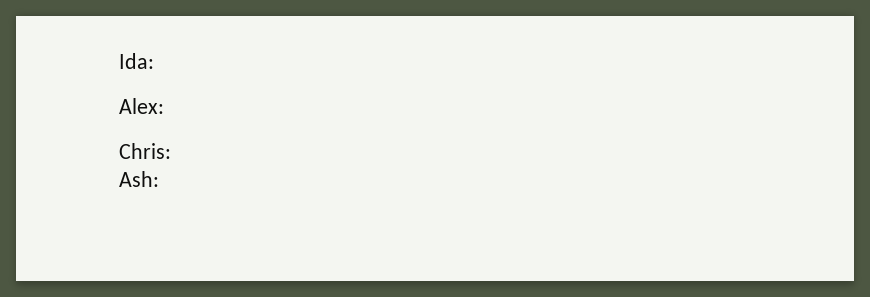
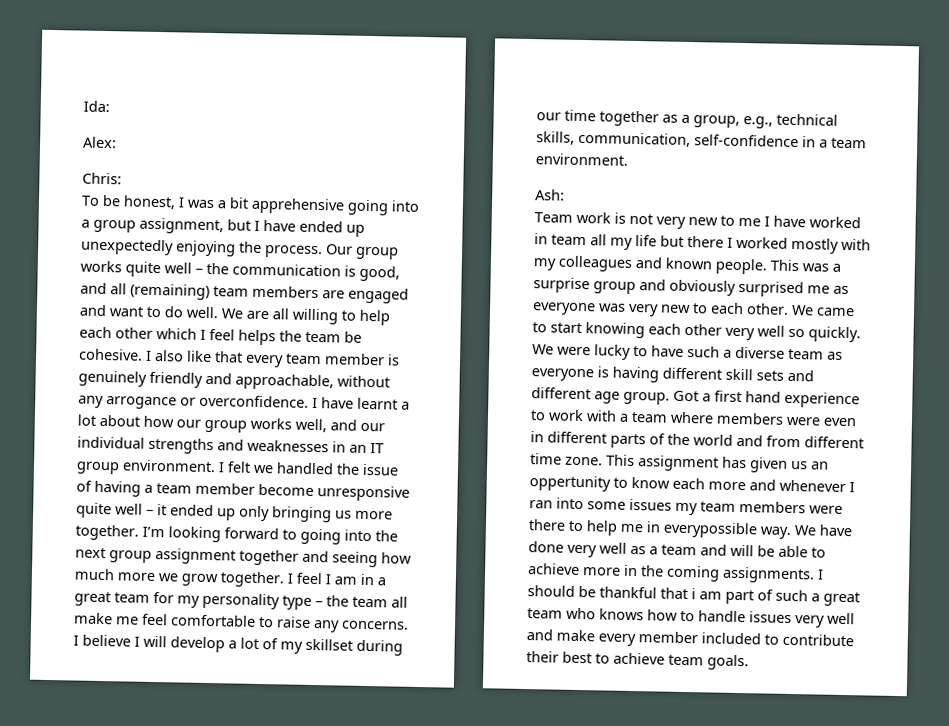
+ To be honest, I was a bit apprehensive going into a group assignment, but I have ended up unexpectedly enjoying the process. Our group works quite well – the communication is good, and all (remaining) team members are engaged and want to do well. We are all willing to help each other which I feel helps the team be cohesive. I also like that every team member is genuinely friendly and approachable, without any arrogance or overconfidence. I have learnt a lot about how our group works well, and our individual strengths and weaknesses in an IT group environment. I felt we handled the issue of having a team member become unresponsive quite well – it ended up only bringing us more together. I’m looking forward to going into the next group assignment together and seeing how much more we grow together. I feel I am in a great team for my personality type – the team all make me feel comfortable to raise any concerns. I believe I will develop a lot of my skillset during our time together as a group, e.g., technical skills, communication, self-confidence in a team environment.
  Ash:
+ Team work is not very new to me I have worked in team all my life but there I worked mostly with my colleagues and known people. This was a surprise group and obviously surprised me as everyone was very new to each other. We came to start knowing each other very well so quickly. We were lucky to have such a diverse team as everyone is having different skill sets and different age group. Got a first hand experience to work with a team where members were even in different parts of the world and from different time zone. This assignment has given us an oppertunity to know each more and whenever I ran into some issues my team members were there to help me in everypossible way. We have done very well as a team and will be able to achieve more in the coming assignments. I should be thankful that i am part of such a great team who knows how to handle issues very well and make every member included to contribute their best to achieve team goals.

